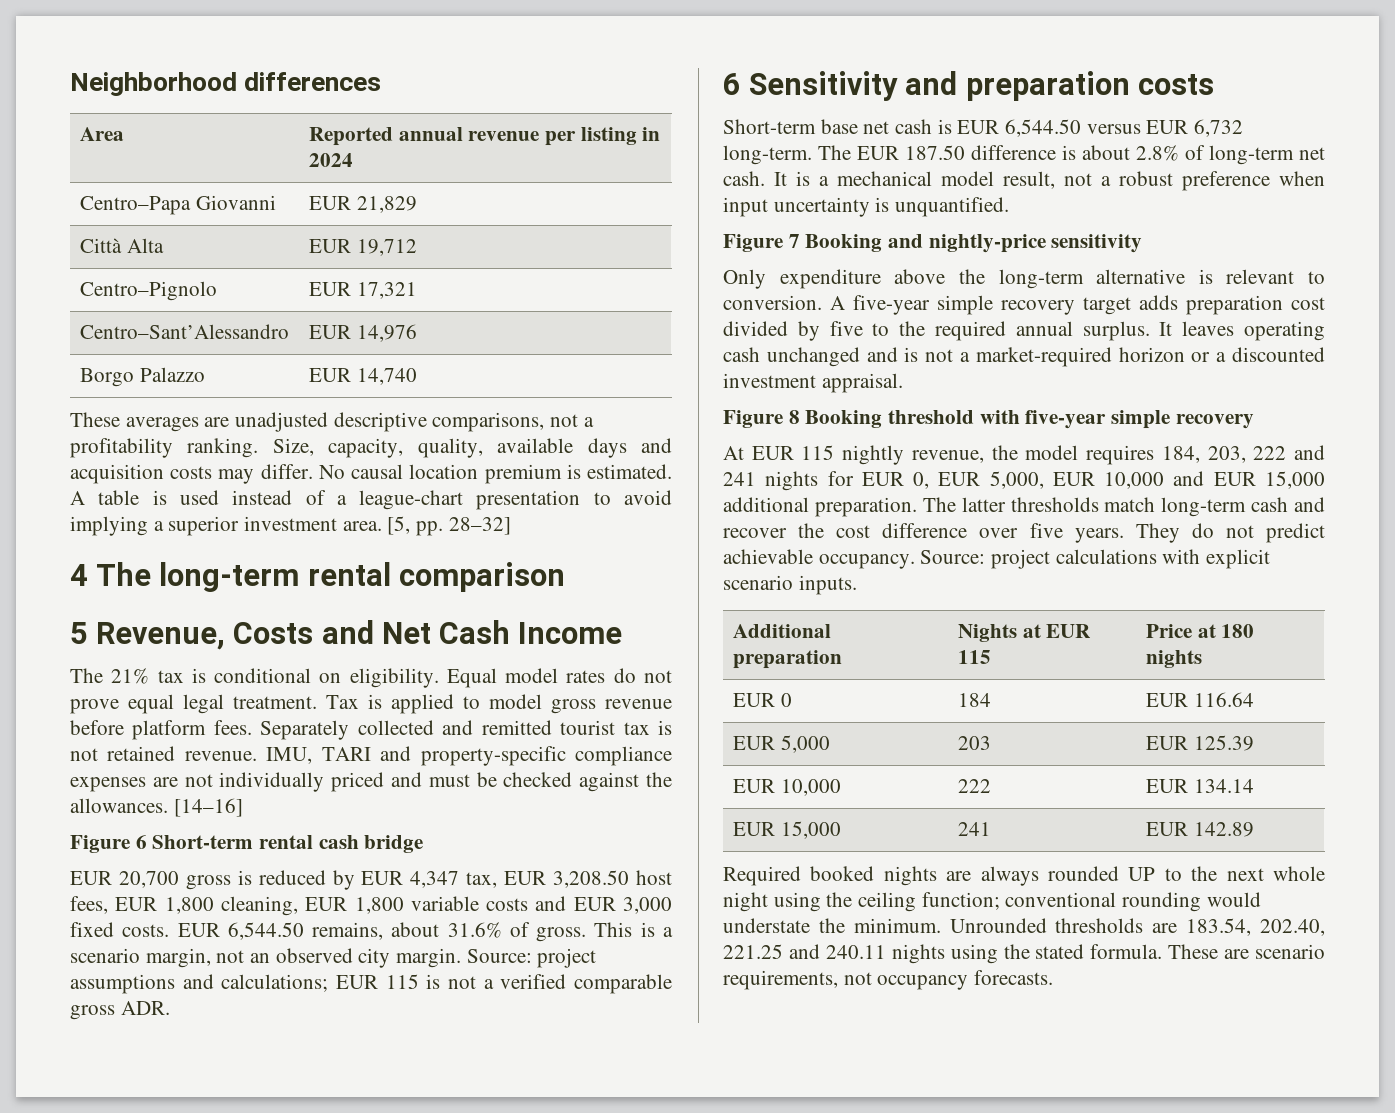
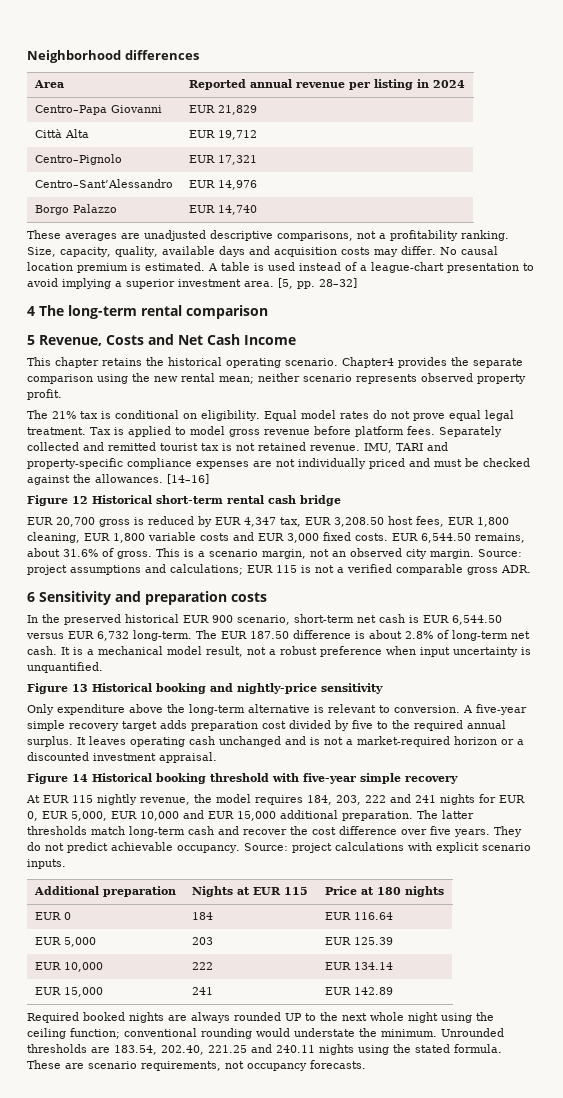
+ This chapter retains the historical operating scenario. Chapter4 provides the separate comparison using the new rental mean; neither scenario represents observed property profit.
- Figure 6 Short-term rental cash bridge
+ Figure 12 Historical short-term rental cash bridge
- Short-term base net cash is EUR 6,544.50 versus EUR 6,732 long-term.
+ In the preserved historical EUR 900 scenario, short-term net cash is EUR 6,544.50 versus EUR 6,732 long-term.
- Figure 7 Booking and nightly-price sensitivity
+ Figure 13 Historical booking and nightly-price sensitivity
- Figure 8 Booking threshold with five-year simple recovery
+ Figure 14 Historical booking threshold with five-year simple recovery

